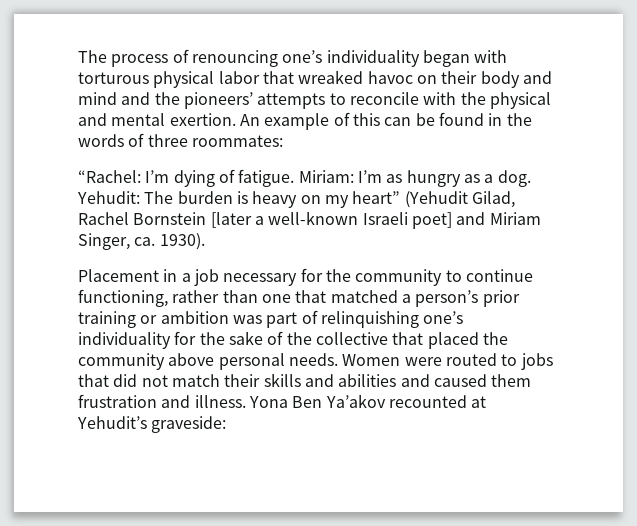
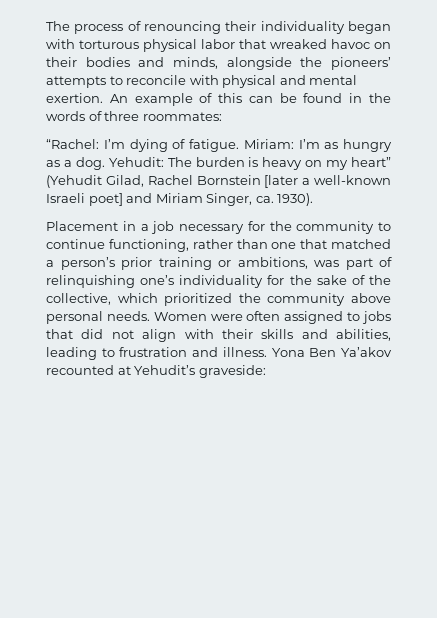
- The process of renouncing one’s individuality began with torturous physical labor that wreaked havoc on their body and mind and the pioneers’ attempts to reconcile with the physical and mental exertion.
+ The process of renouncing their individuality began with torturous physical labor that wreaked havoc on their bodies and minds, alongside the pioneers’ attempts to reconcile with physical and mental exertion.
- Placement in a job necessary for the community to continue functioning, rather than one that matched a person’s prior training or ambition was part of relinquishing one’s individuality for the sake of the collective that placed the community above personal needs.
+ Placement in a job necessary for the community to continue functioning, rather than one that matched a person’s prior training or ambitions, was part of relinquishing one’s individuality for the sake of the collective, which prioritized the community above personal needs.
- Women were routed to jobs that did not match their skills and abilities and caused them frustration and illness.
+ Women were often assigned to jobs that did not align with their skills and abilities, leading to frustration and illness.

